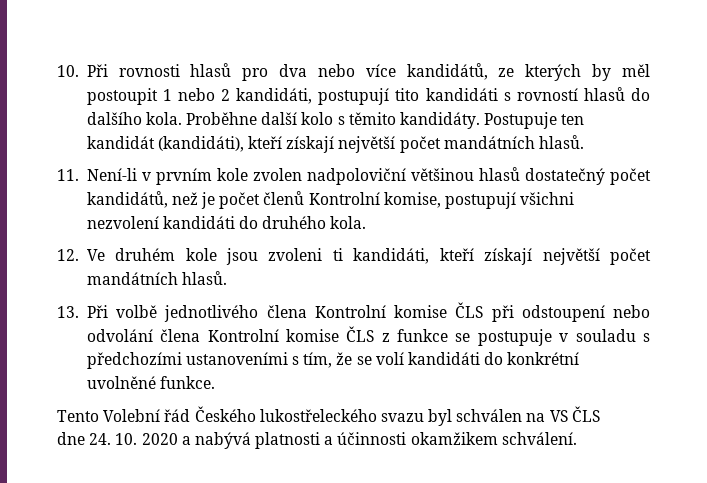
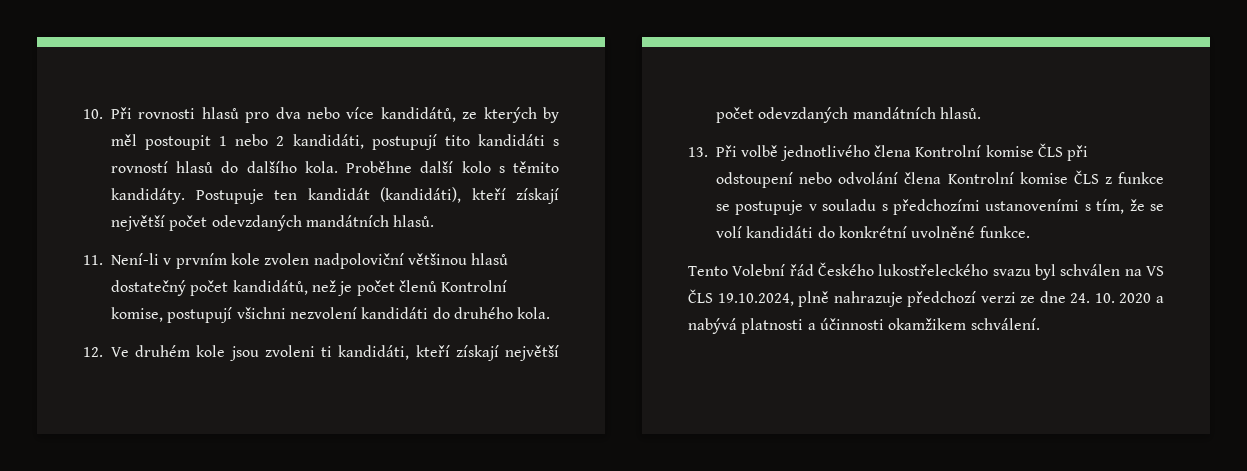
- Postupuje ten kandidát (kandidáti), kteří získají největší počet mandátních hlasů.
+ Postupuje ten kandidát (kandidáti), kteří získají největší počet odevzdaných mandátních hlasů.
- 12. Ve druhém kole jsou zvoleni ti kandidáti, kteří získají největší počet mandátních hlasů.
+ 12. Ve druhém kole jsou zvoleni ti kandidáti, kteří získají největší počet odevzdaných mandátních hlasů.
- Tento Volební řád Českého lukostřeleckého svazu byl schválen na VS ČLS
- dne 24. 10. 2020 a nabývá platnosti a účinnosti okamžikem schválení.
+ Tento Volební řád Českého lukostřeleckého svazu byl schválen na VS ČLS 19.10.2024, plně nahrazuje předchozí verzi ze dne 24. 10. 2020 a nabývá platnosti a účinnosti okamžikem schválení.

